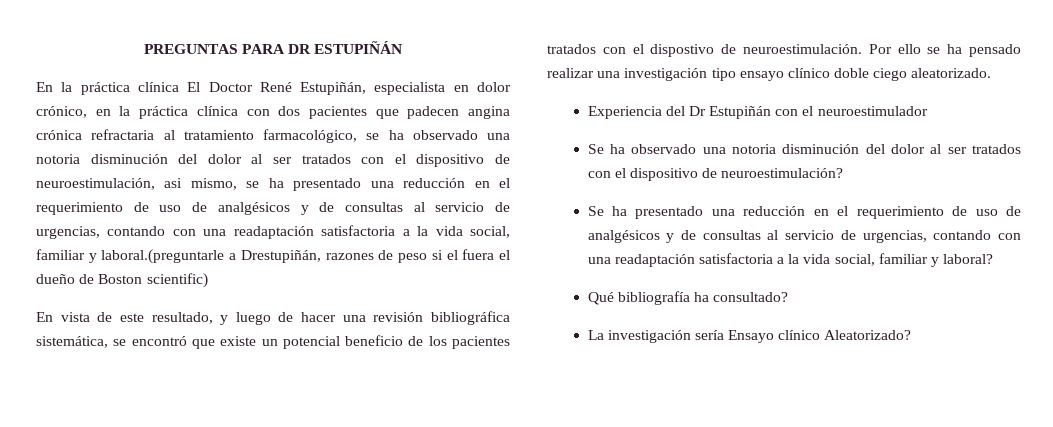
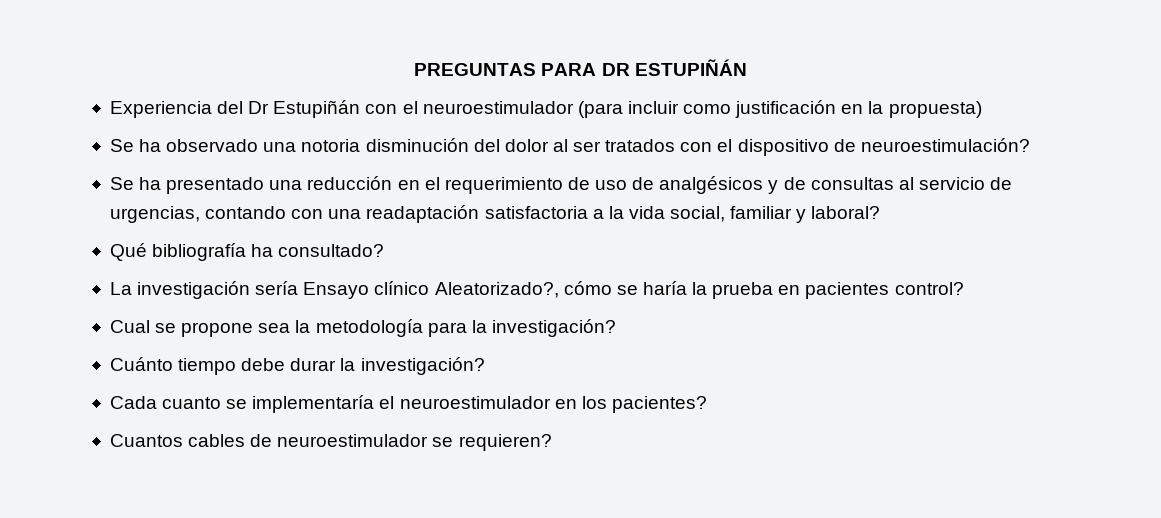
- En la práctica clínica El Doctor René Estupiñán, especialista en dolor crónico, en la práctica clínica con dos pacientes que padecen angina crónica refractaria al tratamiento farmacológico, se ha observado una notoria disminución del dolor al ser tratados con el dispositivo de neuroestimulación, asi mismo, se ha presentado una reducción en el requerimiento de uso de analgésicos y de consultas al servicio de urgencias, contando con una readaptación satisfactoria a la vida social, familiar y laboral.(preguntarle a Drestupiñán, razones de peso si el fuera el dueño de Boston scientific)
- En vista de este resultado, y luego de hacer una revisión bibliográfica sistemática, se encontró que existe un potencial beneficio de los pacientes tratados con el dispostivo de neuroestimulación. Por ello se ha pensado realizar una investigación tipo ensayo clínico doble ciego aleatorizado.
- Experiencia del Dr Estupiñán con el neuroestimulador
+ Experiencia del Dr Estupiñán con el neuroestimulador (para incluir como justificación en la propuesta)
- La investigación sería Ensayo clínico Aleatorizado?
+ La investigación sería Ensayo clínico Aleatorizado?, cómo se haría la prueba en pacientes control?
+ Cual se propone sea la metodología para la investigación?
+ Cuánto tiempo debe durar la investigación?
+ Cada cuanto se implementaría el neuroestimulador en los pacientes?
+ Cuantos cables de neuroestimulador se requieren?

